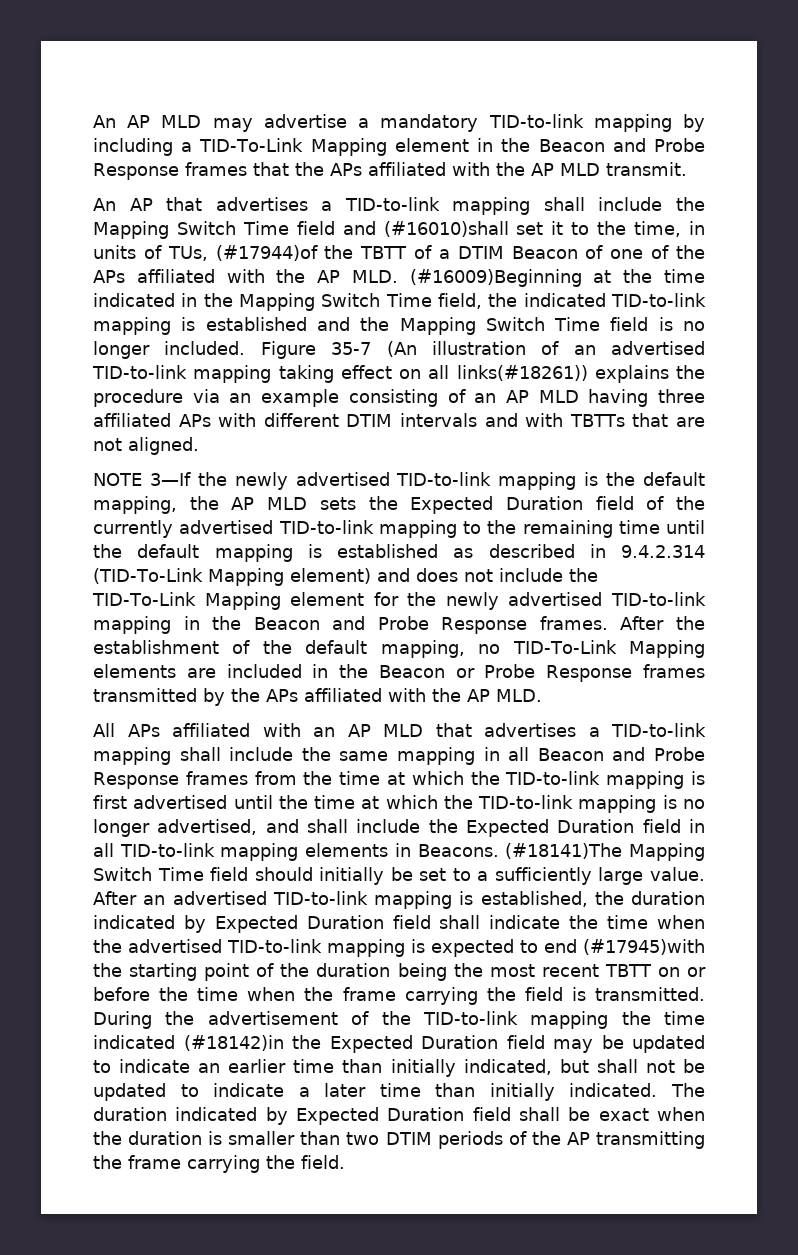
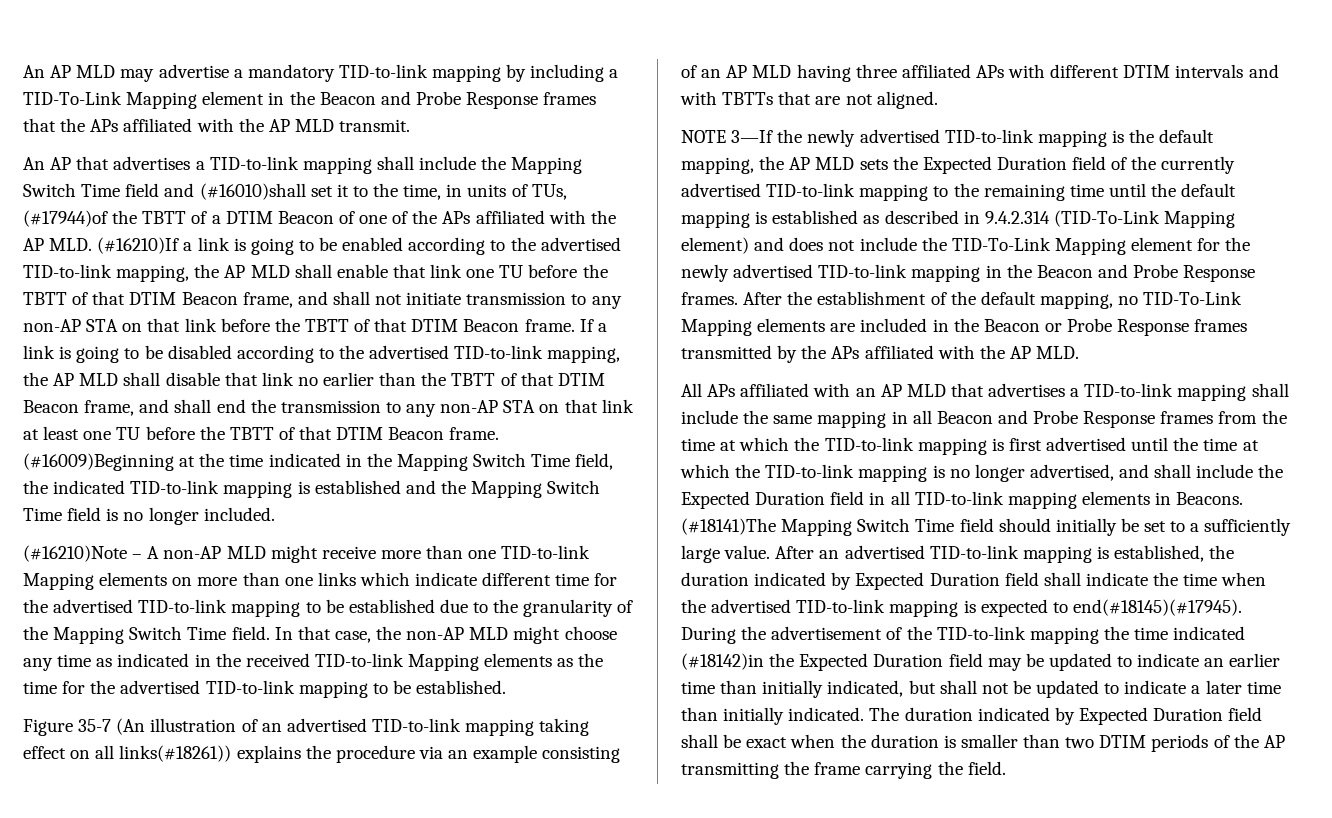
- An AP that advertises a TID-to-link mapping shall include the Mapping Switch Time field and (#16010)shall set it to the time, in units of TUs, (#17944)of the TBTT of a DTIM Beacon of one of the APs affiliated with the AP MLD. (#16009)Beginning at the time indicated in the Mapping Switch Time field, the indicated TID-to-link mapping is established and the Mapping Switch Time field is no longer included. Figure 35-7 (An illustration of an advertised TID-to-link mapping taking effect on all links(#18261)) explains the procedure via an example consisting of an AP MLD having three affiliated APs with different DTIM intervals and with TBTTs that are not aligned.
+ An AP that advertises a TID-to-link mapping shall include the Mapping Switch Time field and (#16010)shall set it to the time, in units of TUs, (#17944)of the TBTT of a DTIM Beacon of one of the APs affiliated with the AP MLD. (#16210)If a link is going to be enabled according to the advertised TID-to-link mapping, the AP MLD shall enable that link one TU before the TBTT of that DTIM Beacon frame, and shall not initiate transmission to any non-AP STA on that link before the TBTT of that DTIM Beacon frame. If a link is going to be disabled according to the advertised TID-to-link mapping, the AP MLD shall disable that link no earlier than the TBTT of that DTIM Beacon frame, and shall end the transmission to any non-AP STA on that link at least one TU before the TBTT of that DTIM Beacon frame. (#16009)Beginning at the time indicated in the Mapping Switch Time field, the indicated TID-to-link mapping is established and the Mapping Switch Time field is no longer included.
+ (#16210)Note – A non-AP MLD might receive more than one TID-to-link Mapping elements on more than one links which indicate different time for the advertised TID-to-link mapping to be established due to the granularity of the Mapping Switch Time field. In that case, the non-AP MLD might choose any time as indicated in the received TID-to-link Mapping elements as the time for the advertised TID-to-link mapping to be established.
+ Figure 35-7 (An illustration of an advertised TID-to-link mapping taking effect on all links(#18261)) explains the procedure via an example consisting of an AP MLD having three affiliated APs with different DTIM intervals and with TBTTs that are not aligned.
- After an advertised TID-to-link mapping is established, the duration indicated by Expected Duration field shall indicate the time when the advertised TID-to-link mapping is expected to end (#17945)with the starting point of the duration being the most recent TBTT on or before the time when the frame carrying the field is transmitted.
+ After an advertised TID-to-link mapping is established, the duration indicated by Expected Duration field shall indicate the time when the advertised TID-to-link mapping is expected to end(#18145)(#17945).

